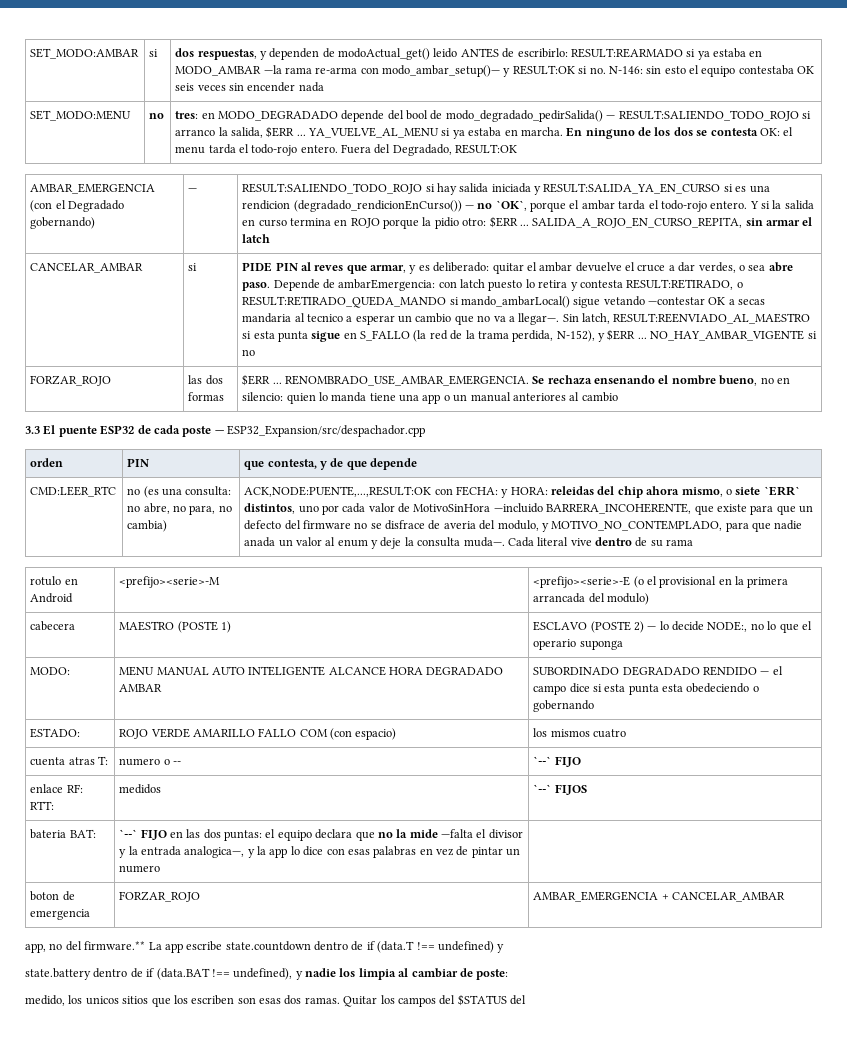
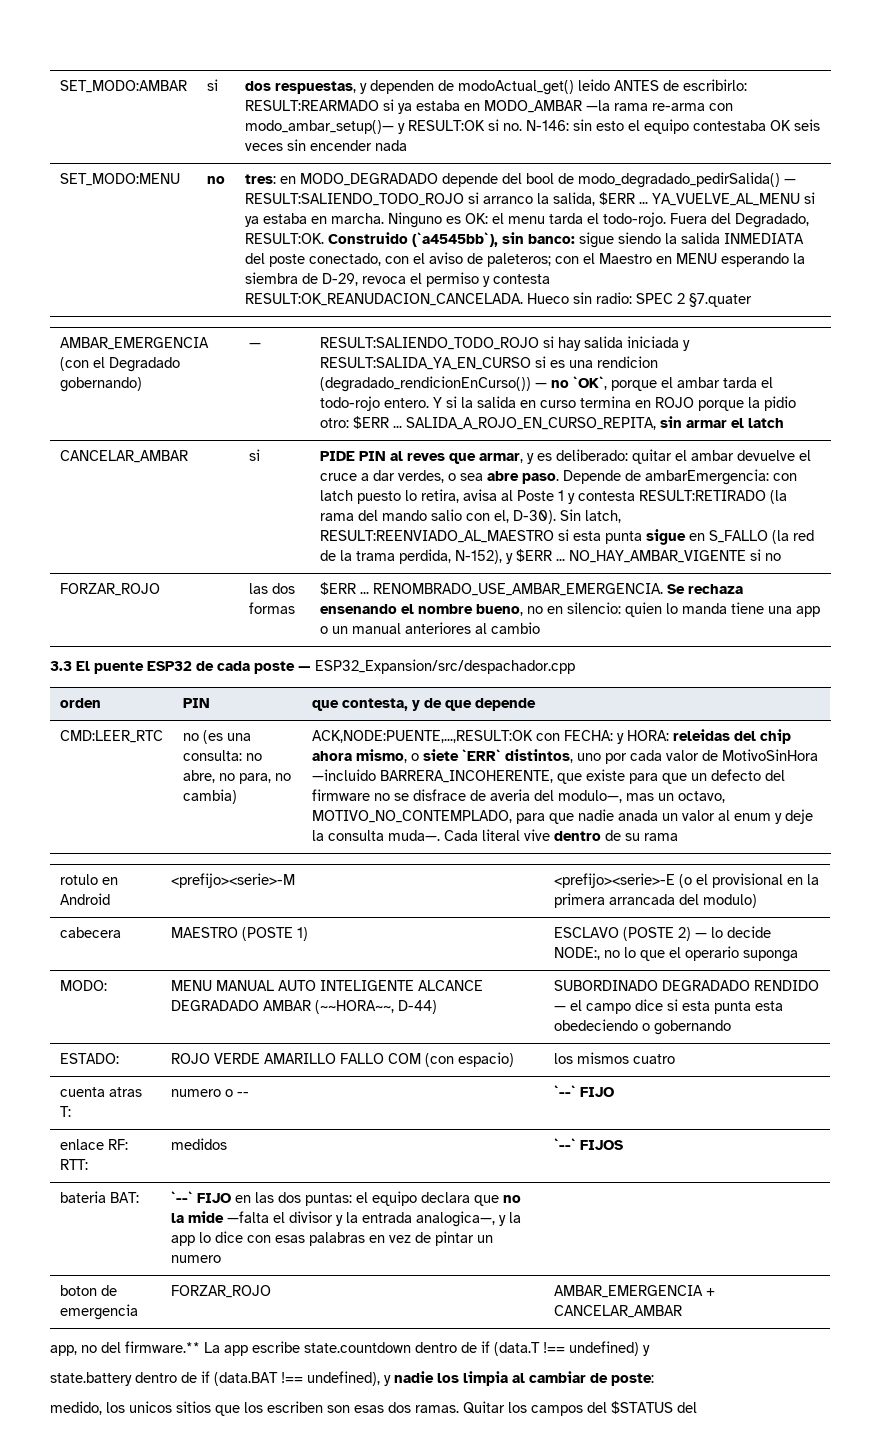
- En ninguno de los dos se contesta OK: el menu tarda el todo-rojo entero.
+ Ninguno es OK: el menu tarda el todo-rojo.
- Fuera del Degradado, RESULT:OK
+ Fuera del Degradado, RESULT:OK. Construido (`a4545bb`), sin banco: sigue siendo la salida INMEDIATA del poste conectado, con el aviso de paleteros; con el Maestro en MENU esperando la siembra de D-29, revoca el permiso y contesta RESULT:OK_REANUDACION_CANCELADA. Hueco sin radio: SPEC 2 §7.quater
- Depende de ambarEmergencia: con latch puesto lo retira y contesta RESULT:RETIRADO, o RESULT:RETIRADO_QUEDA_MANDO si mando_ambarLocal() sigue vetando —contestar OK a secas mandaria al tecnico a esperar un cambio que no va a llegar—.
+ Depende de ambarEmergencia: con latch puesto lo retira, avisa al Poste 1 y contesta RESULT:RETIRADO (la rama del mando salio con el, D-30).
- ACK,NODE:PUENTE,...,RESULT:OK con FECHA: y HORA: releidas del chip ahora mismo, o siete `ERR` distintos, uno por cada valor de MotivoSinHora —incluido BARRERA_INCOHERENTE, que existe para que un defecto del firmware no se disfrace de averia del modulo, y MOTIVO_NO_CONTEMPLADO, para que nadie anada un valor al enum y deje la consulta muda—.
+ ACK,NODE:PUENTE,...,RESULT:OK con FECHA: y HORA: releidas del chip ahora mismo, o siete `ERR` distintos, uno por cada valor de MotivoSinHora —incluido BARRERA_INCOHERENTE, que existe para que un defecto del firmware no se disfrace de averia del modulo—, mas un octavo, MOTIVO_NO_CONTEMPLADO, para que nadie anada un valor al enum y deje la consulta muda—.
- MODO: | MENU MANUAL AUTO INTELIGENTE ALCANCE HORA DEGRADADO AMBAR | SUBORDINADO DEGRADADO RENDIDO — el campo dice si esta punta esta obedeciendo o gobernando
+ MODO: | MENU MANUAL AUTO INTELIGENTE ALCANCE DEGRADADO AMBAR (~~HORA~~, D-44) | SUBORDINADO DEGRADADO RENDIDO — el campo dice si esta punta esta obedeciendo o gobernando

